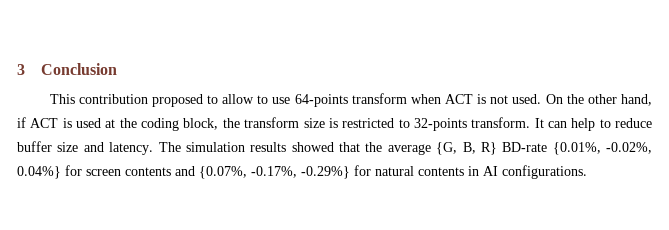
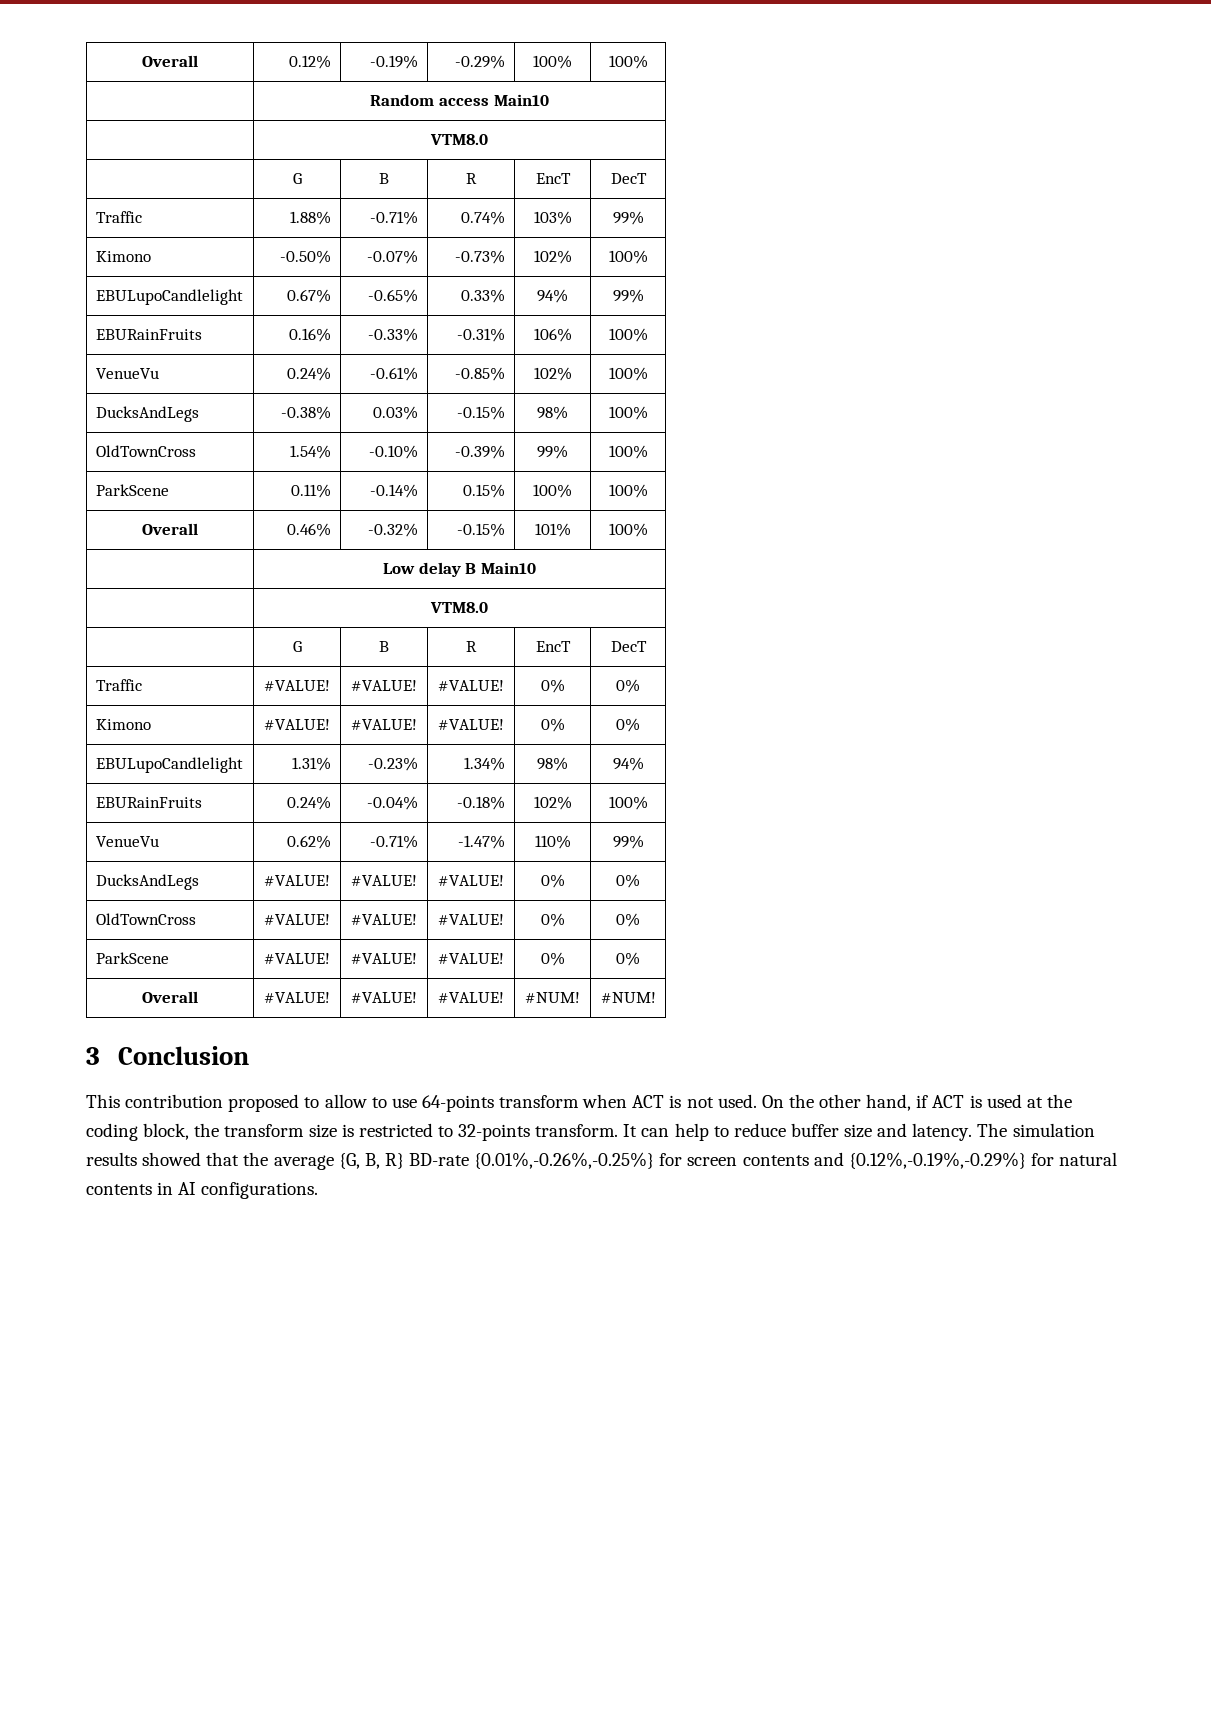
+ Overall | 0.12% | -0.19% | -0.29% | 100% | 100%
+ | Random access Main10
+ | VTM8.0
+ | G | B | R | EncT | DecT
+ Traffic | 1.88% | -0.71% | 0.74% | 103% | 99%
+ Kimono | -0.50% | -0.07% | -0.73% | 102% | 100%
+ EBULupoCandlelight | 0.67% | -0.65% | 0.33% | 94% | 99%
+ EBURainFruits | 0.16% | -0.33% | -0.31% | 106% | 100%
+ VenueVu | 0.24% | -0.61% | -0.85% | 102% | 100%
+ DucksAndLegs | -0.38% | 0.03% | -0.15% | 98% | 100%
+ OldTownCross | 1.54% | -0.10% | -0.39% | 99% | 100%
+ ParkScene | 0.11% | -0.14% | 0.15% | 100% | 100%
+ Overall | 0.46% | -0.32% | -0.15% | 101% | 100%
+ | Low delay B Main10
+ | VTM8.0
+ | G | B | R | EncT | DecT
+ Traffic | #VALUE! | #VALUE! | #VALUE! | 0% | 0%
+ Kimono | #VALUE! | #VALUE! | #VALUE! | 0% | 0%
+ EBULupoCandlelight | 1.31% | -0.23% | 1.34% | 98% | 94%
+ EBURainFruits | 0.24% | -0.04% | -0.18% | 102% | 100%
+ VenueVu | 0.62% | -0.71% | -1.47% | 110% | 99%
+ DucksAndLegs | #VALUE! | #VALUE! | #VALUE! | 0% | 0%
+ OldTownCross | #VALUE! | #VALUE! | #VALUE! | 0% | 0%
+ ParkScene | #VALUE! | #VALUE! | #VALUE! | 0% | 0%
+ Overall | #VALUE! | #VALUE! | #VALUE! | #NUM! | #NUM!
- The simulation results showed that the average {G, B, R} BD-rate {0.01%, -0.02%, 0.04%} for screen contents and {0.07%, -0.17%, -0.29%} for natural contents in AI configurations.
+ The simulation results showed that the average {G, B, R} BD-rate {0.01%,-0.26%,-0.25%} for screen contents and {0.12%,-0.19%,-0.29%} for natural contents in AI configurations.

